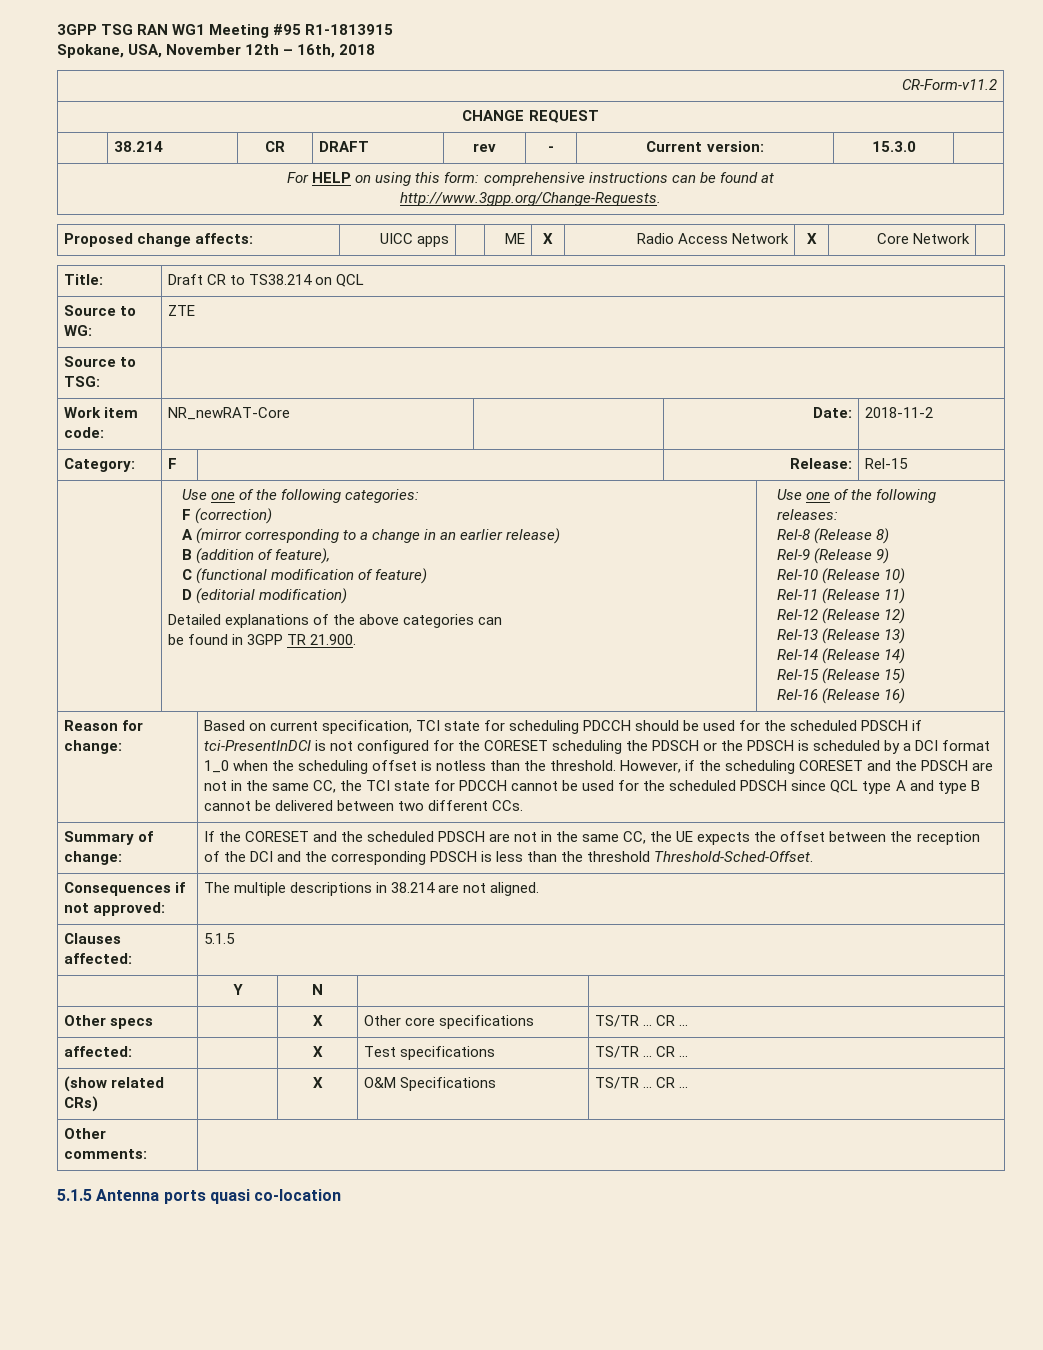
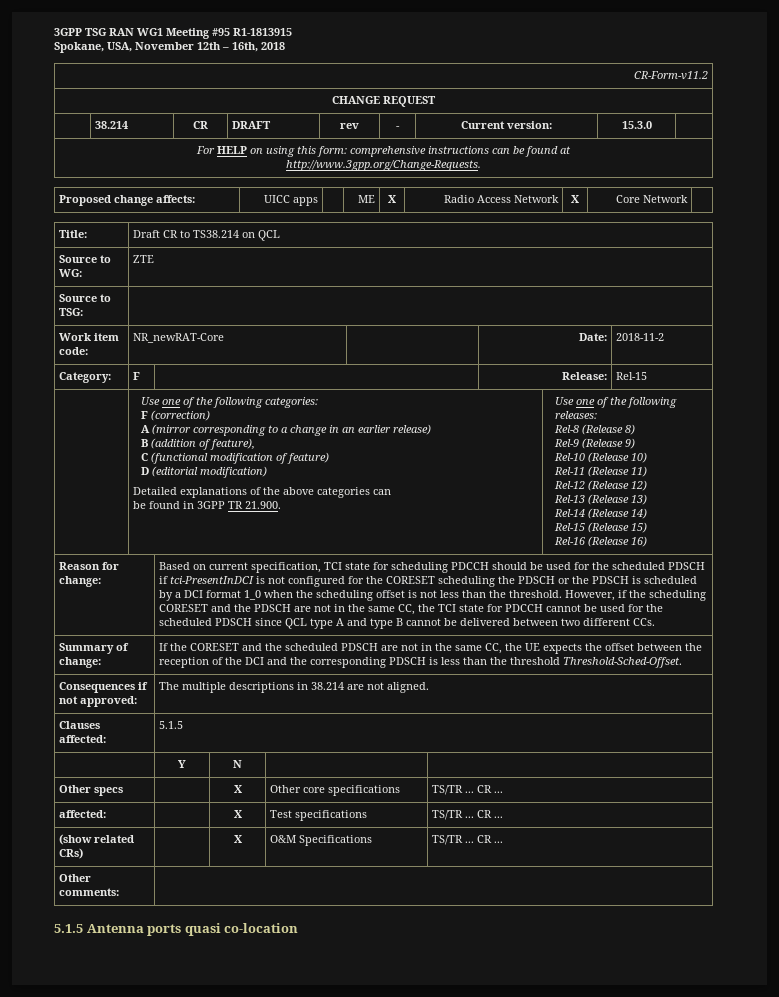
- Based on current specification, TCI state for scheduling PDCCH should be used for the scheduled PDSCH if tci-PresentInDCI is not configured for the CORESET scheduling the PDSCH or the PDSCH is scheduled by a DCI format 1_0 when the scheduling offset is notless than the threshold.
+ Based on current specification, TCI state for scheduling PDCCH should be used for the scheduled PDSCH if tci-PresentInDCI is not configured for the CORESET scheduling the PDSCH or the PDSCH is scheduled by a DCI format 1_0 when the scheduling offset is not less than the threshold.

